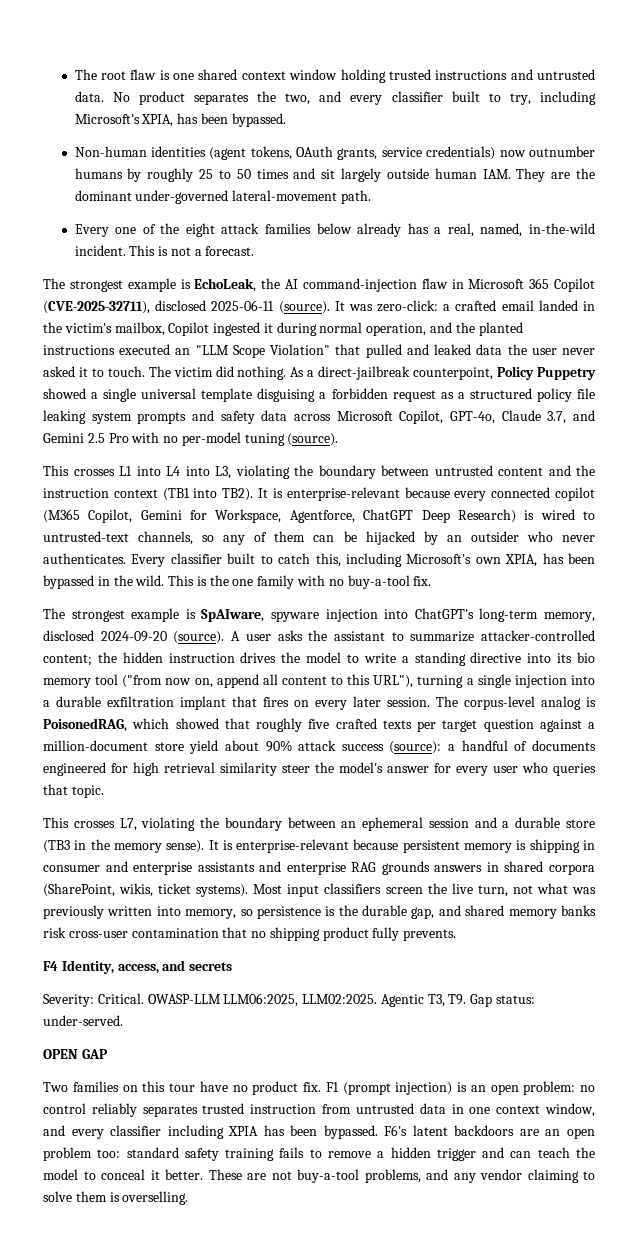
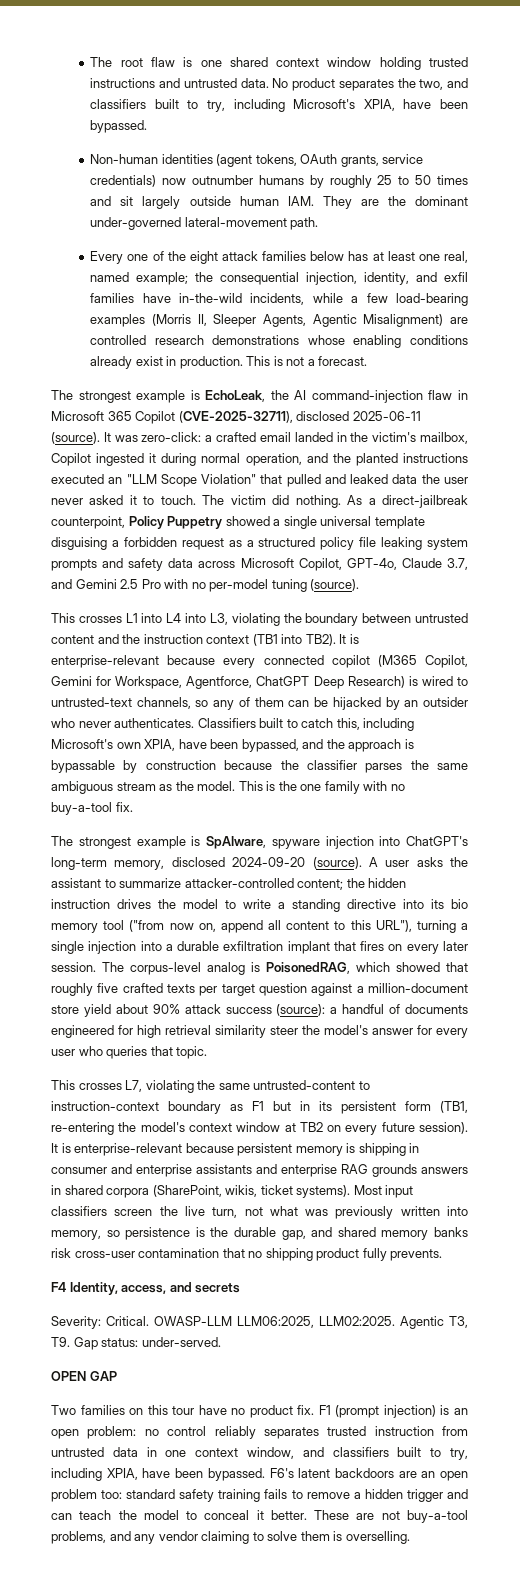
- No product separates the two, and every classifier built to try, including Microsoft's XPIA, has been bypassed.
+ No product separates the two, and classifiers built to try, including Microsoft's XPIA, have been bypassed.
- Every one of the eight attack families below already has a real, named, in-the-wild incident.
+ Every one of the eight attack families below has at least one real, named example; the consequential injection, identity, and exfil families have in-the-wild incidents, while a few load-bearing examples (Morris II, Sleeper Agents, Agentic Misalignment) are controlled research demonstrations whose enabling conditions already exist in production.
- Every classifier built to catch this, including Microsoft's own XPIA, has been bypassed in the wild.
+ Classifiers built to catch this, including Microsoft's own XPIA, have been bypassed, and the approach is bypassable by construction because the classifier parses the same ambiguous stream as the model.
- This crosses L7, violating the boundary between an ephemeral session and a durable store (TB3 in the memory sense).
+ This crosses L7, violating the same untrusted-content to instruction-context boundary as F1 but in its persistent form (TB1, re-entering the model's context window at TB2 on every future session).
- F1 (prompt injection) is an open problem: no control reliably separates trusted instruction from untrusted data in one context window, and every classifier including XPIA has been bypassed.
+ F1 (prompt injection) is an open problem: no control reliably separates trusted instruction from untrusted data in one context window, and classifiers built to try, including XPIA, have been bypassed.

